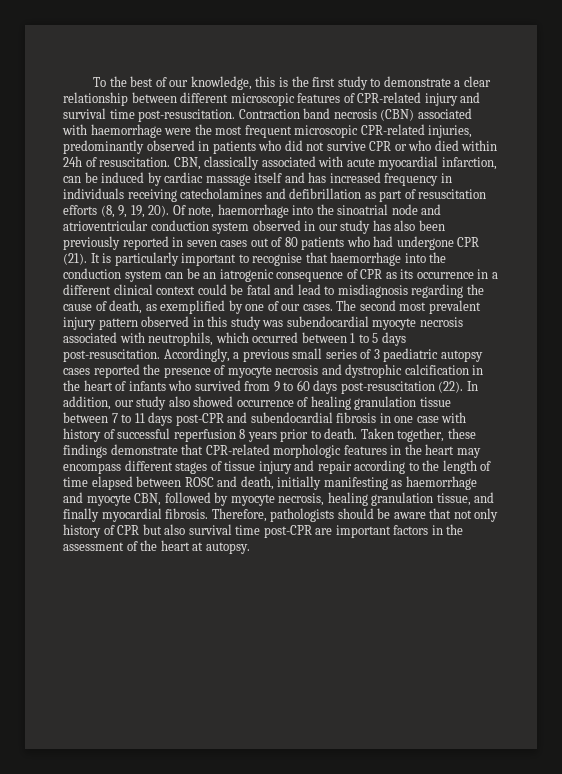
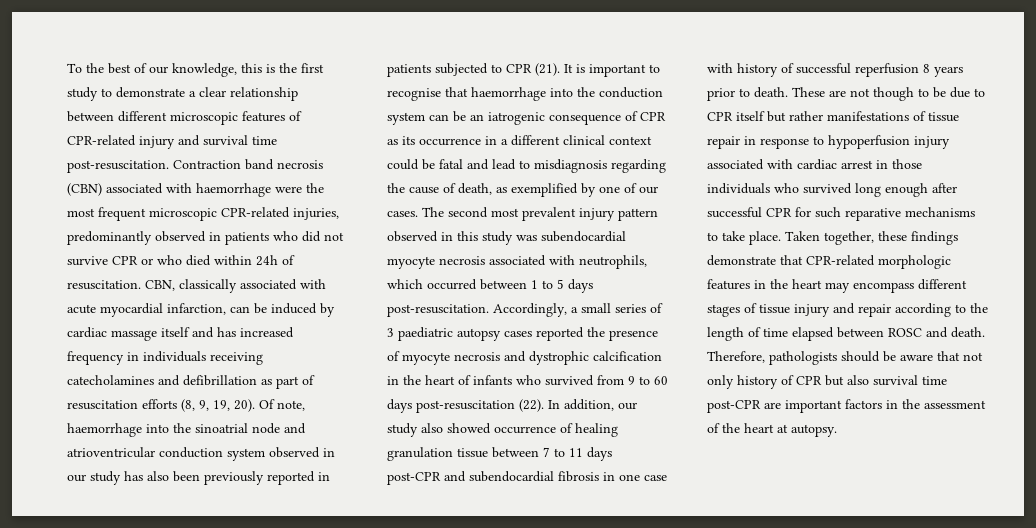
- Of note, haemorrhage into the sinoatrial node and atrioventricular conduction system observed in our study has also been previously reported in seven cases out of 80 patients who had undergone CPR (21).
+ Of note, haemorrhage into the sinoatrial node and atrioventricular conduction system observed in our study has also been previously reported in patients subjected to CPR (21).
- It is particularly important to recognise that haemorrhage into the conduction system can be an iatrogenic consequence of CPR as its occurrence in a different clinical context could be fatal and lead to misdiagnosis regarding the cause of death, as exemplified by one of our cases.
+ It is important to recognise that haemorrhage into the conduction system can be an iatrogenic consequence of CPR as its occurrence in a different clinical context could be fatal and lead to misdiagnosis regarding the cause of death, as exemplified by one of our cases.
- Accordingly, a previous small series of 3 paediatric autopsy cases reported the presence of myocyte necrosis and dystrophic calcification in the heart of infants who survived from 9 to 60 days post-resuscitation (22).
+ Accordingly, a small series of 3 paediatric autopsy cases reported the presence of myocyte necrosis and dystrophic calcification in the heart of infants who survived from 9 to 60 days post-resuscitation (22).
+ These are not though to be due to CPR itself but rather manifestations of tissue repair in response to hypoperfusion injury associated with cardiac arrest in those individuals who survived long enough after successful CPR for such reparative mechanisms to take place.
- Taken together, these findings demonstrate that CPR-related morphologic features in the heart may encompass different stages of tissue injury and repair according to the length of time elapsed between ROSC and death, initially manifesting as haemorrhage and myocyte CBN, followed by myocyte necrosis, healing granulation tissue, and finally myocardial fibrosis.
+ Taken together, these findings demonstrate that CPR-related morphologic features in the heart may encompass different stages of tissue injury and repair according to the length of time elapsed between ROSC and death.

